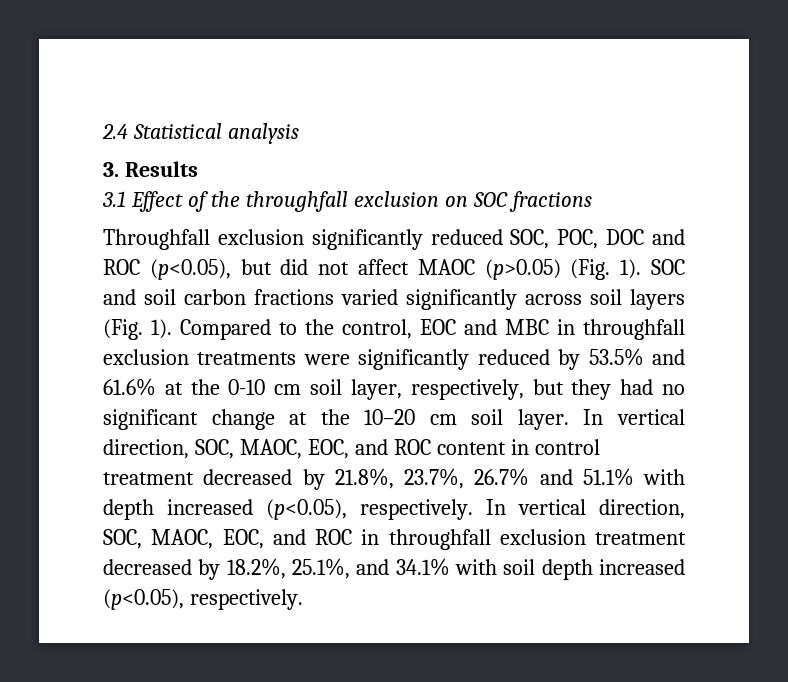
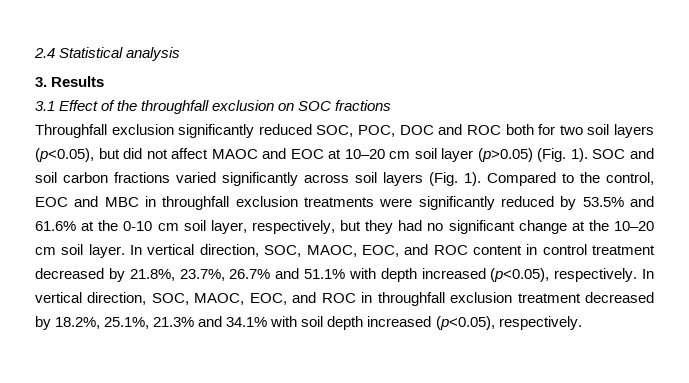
- Throughfall exclusion significantly reduced SOC, POC, DOC and ROC (p<0.05), but did not affect MAOC (p>0.05) (Fig. 1).
+ Throughfall exclusion significantly reduced SOC, POC, DOC and ROC both for two soil layers (p<0.05), but did not affect MAOC and EOC at 10–20 cm soil layer (p>0.05) (Fig. 1).
- In vertical direction, SOC, MAOC, EOC, and ROC in throughfall exclusion treatment decreased by 18.2%, 25.1%, and 34.1% with soil depth increased (p<0.05), respectively.
+ In vertical direction, SOC, MAOC, EOC, and ROC in throughfall exclusion treatment decreased by 18.2%, 25.1%, 21.3% and 34.1% with soil depth increased (p<0.05), respectively.

